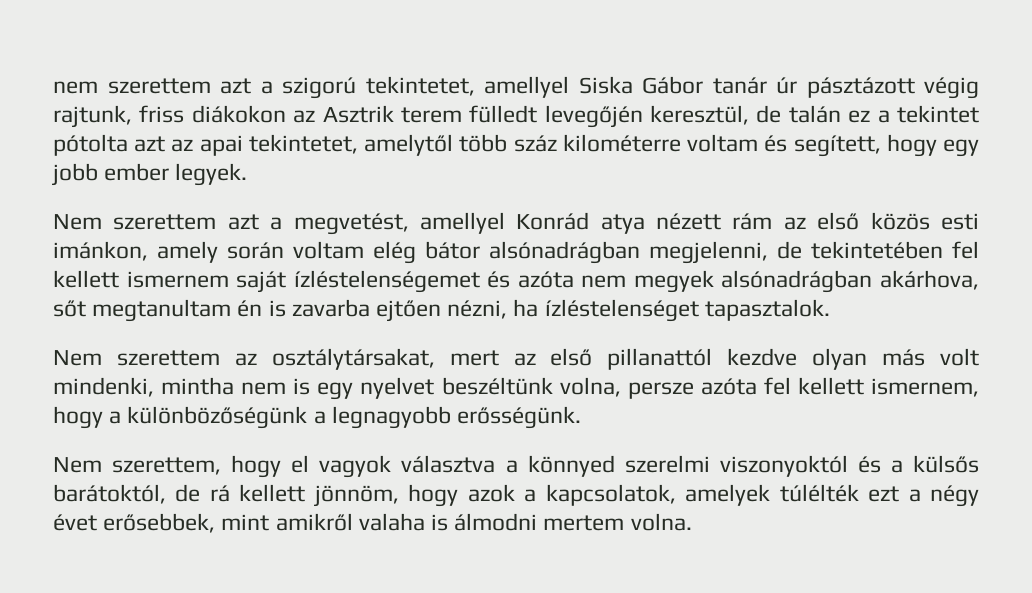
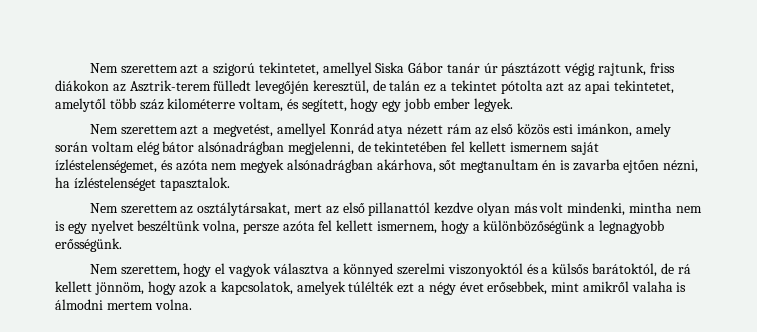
- nem szerettem azt a szigorú tekintetet, amellyel Siska Gábor tanár úr pásztázott végig rajtunk, friss diákokon az Asztrik terem fülledt levegőjén keresztül, de talán ez a tekintet pótolta azt az apai tekintetet, amelytől több száz kilométerre voltam és segített, hogy egy jobb ember legyek.
+ Nem szerettem azt a szigorú tekintetet, amellyel Siska Gábor tanár úr pásztázott végig rajtunk, friss diákokon az Asztrik-terem fülledt levegőjén keresztül, de talán ez a tekintet pótolta azt az apai tekintetet, amelytől több száz kilométerre voltam, és segített, hogy egy jobb ember legyek.
- Nem szerettem azt a megvetést, amellyel Konrád atya nézett rám az első közös esti imánkon, amely során voltam elég bátor alsónadrágban megjelenni, de tekintetében fel kellett ismernem saját ízléstelenségemet és azóta nem megyek alsónadrágban akárhova, sőt megtanultam én is zavarba ejtően nézni, ha ízléstelenséget tapasztalok.
+ Nem szerettem azt a megvetést, amellyel Konrád atya nézett rám az első közös esti imánkon, amely során voltam elég bátor alsónadrágban megjelenni, de tekintetében fel kellett ismernem saját ízléstelenségemet, és azóta nem megyek alsónadrágban akárhova, sőt megtanultam én is zavarba ejtően nézni, ha ízléstelenséget tapasztalok.

